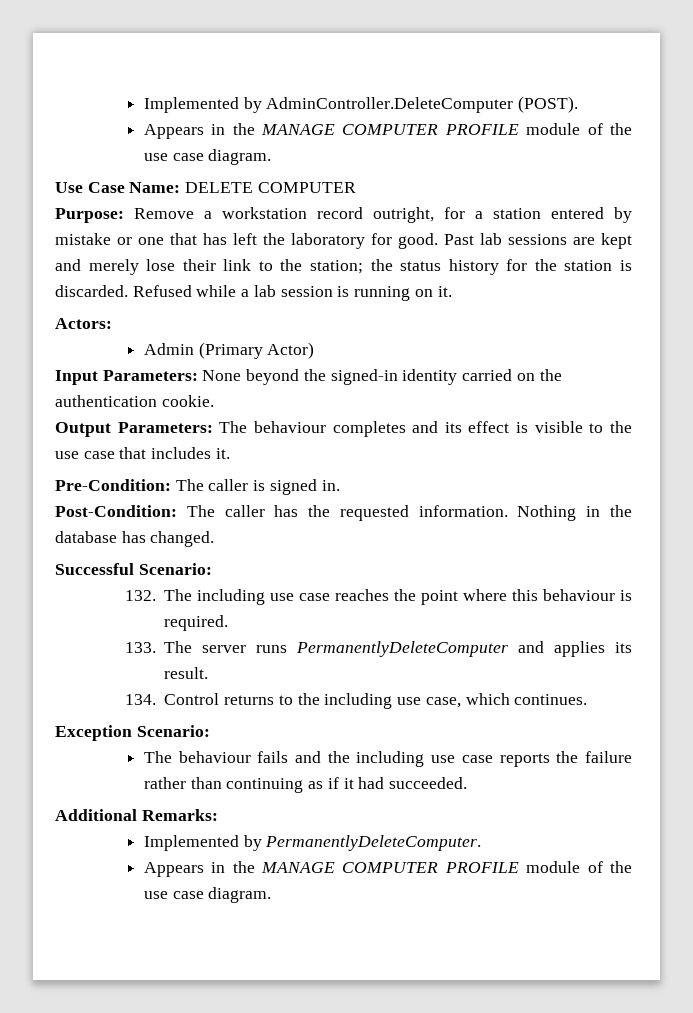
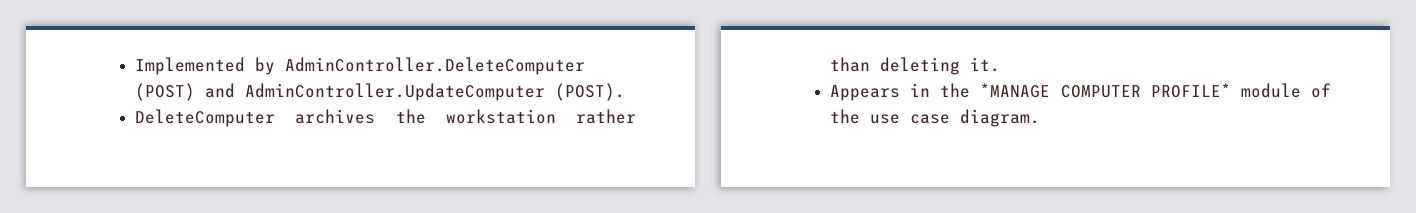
- Implemented by AdminController.DeleteComputer (POST).
- Appears in the MANAGE COMPUTER PROFILE module of the use case diagram.
- Use Case Name: DELETE COMPUTER
- Purpose: Remove a workstation record outright, for a station entered by mistake or one that has left the laboratory for good. Past lab sessions are kept and merely lose their link to the station; the status history for the station is discarded. Refused while a lab session is running on it.
- Actors:
- Admin (Primary Actor)
- Input Parameters: None beyond the signed-in identity carried on the authentication cookie.
- Output Parameters: The behaviour completes and its effect is visible to the use case that includes it.
- Pre-Condition: The caller is signed in.
- Post-Condition: The caller has the requested information. Nothing in the database has changed.
- Successful Scenario:
- 132. The including use case reaches the point where this behaviour is required.
- 133. The server runs PermanentlyDeleteComputer and applies its result.
- 134. Control returns to the including use case, which continues.
- Exception Scenario:
- The behaviour fails and the including use case reports the failure rather than continuing as if it had succeeded.
- Additional Remarks:
- Implemented by PermanentlyDeleteComputer.
- Appears in the MANAGE COMPUTER PROFILE module of the use case diagram.
+ Implemented by AdminController.DeleteComputer (POST) and AdminController.UpdateComputer (POST).
+ DeleteComputer archives the workstation rather than deleting it.
+ Appears in the *MANAGE COMPUTER PROFILE* module of the use case diagram.

